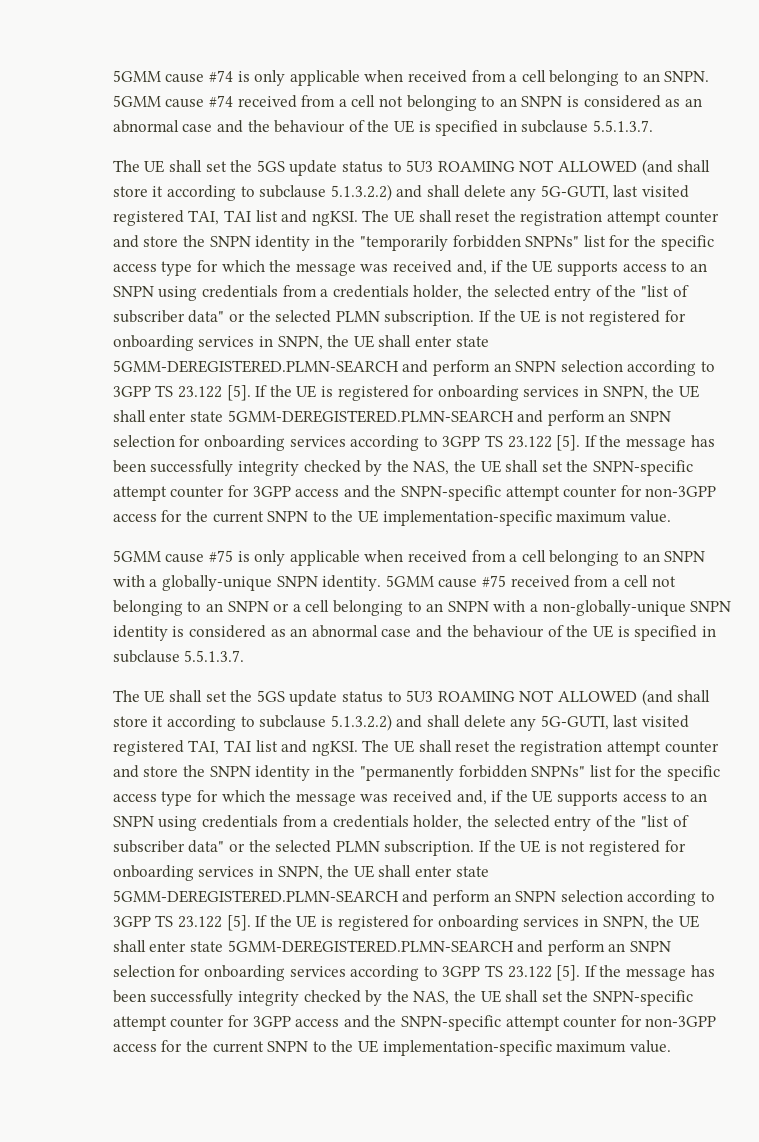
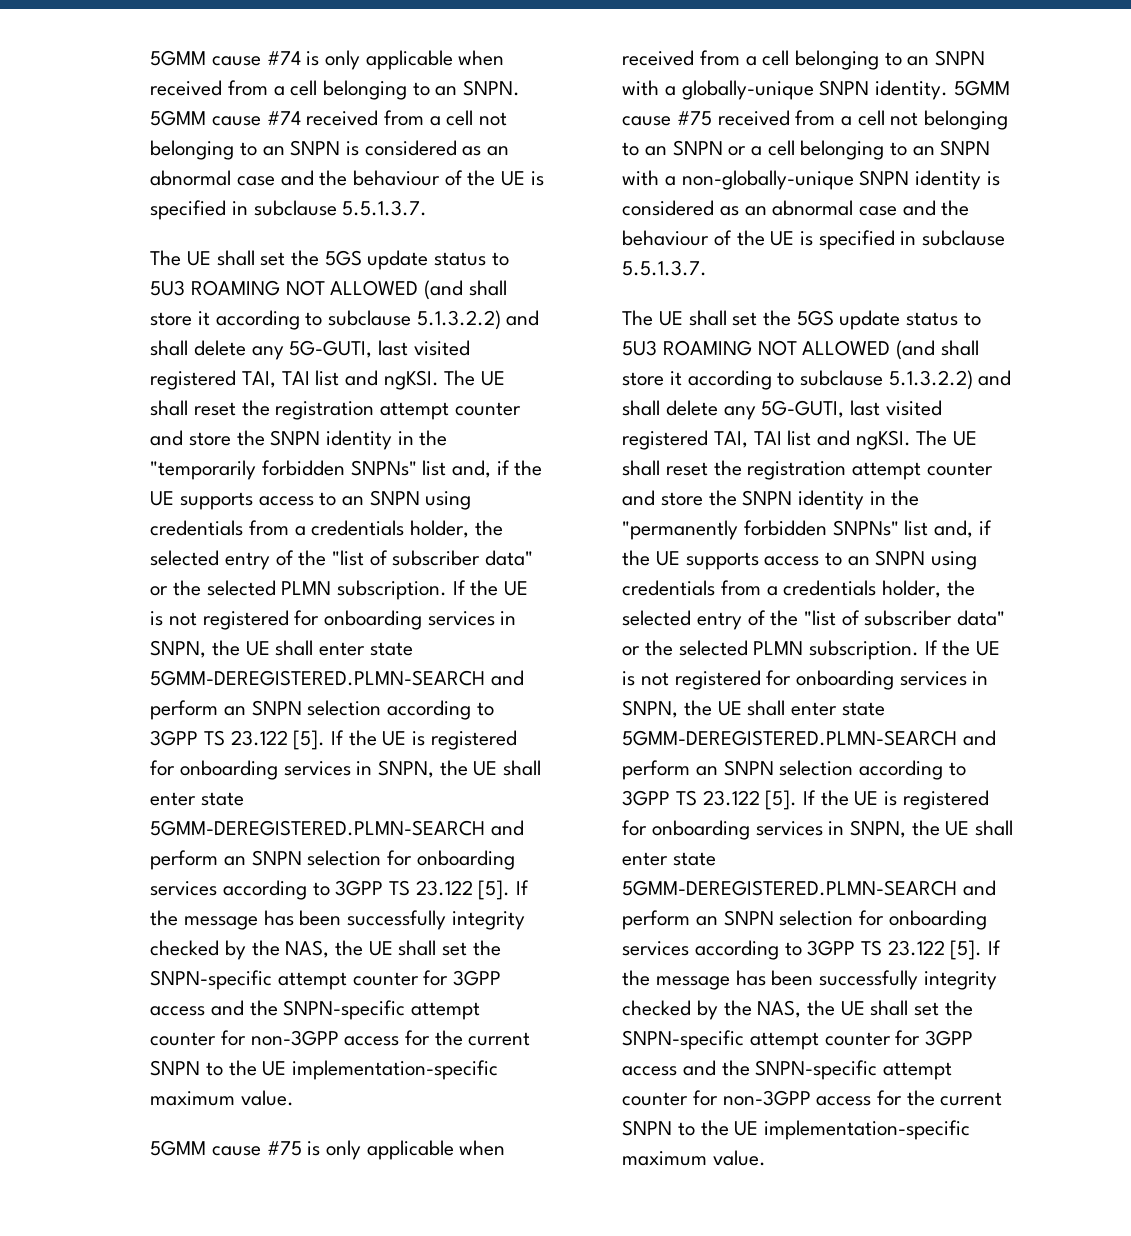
- The UE shall reset the registration attempt counter and store the SNPN identity in the "temporarily forbidden SNPNs" list for the specific access type for which the message was received and, if the UE supports access to an SNPN using credentials from a credentials holder, the selected entry of the "list of subscriber data" or the selected PLMN subscription.
+ The UE shall reset the registration attempt counter and store the SNPN identity in the "temporarily forbidden SNPNs" list and, if the UE supports access to an SNPN using credentials from a credentials holder, the selected entry of the "list of subscriber data" or the selected PLMN subscription.
- The UE shall reset the registration attempt counter and store the SNPN identity in the "permanently forbidden SNPNs" list for the specific access type for which the message was received and, if the UE supports access to an SNPN using credentials from a credentials holder, the selected entry of the "list of subscriber data" or the selected PLMN subscription.
+ The UE shall reset the registration attempt counter and store the SNPN identity in the "permanently forbidden SNPNs" list and, if the UE supports access to an SNPN using credentials from a credentials holder, the selected entry of the "list of subscriber data" or the selected PLMN subscription.

